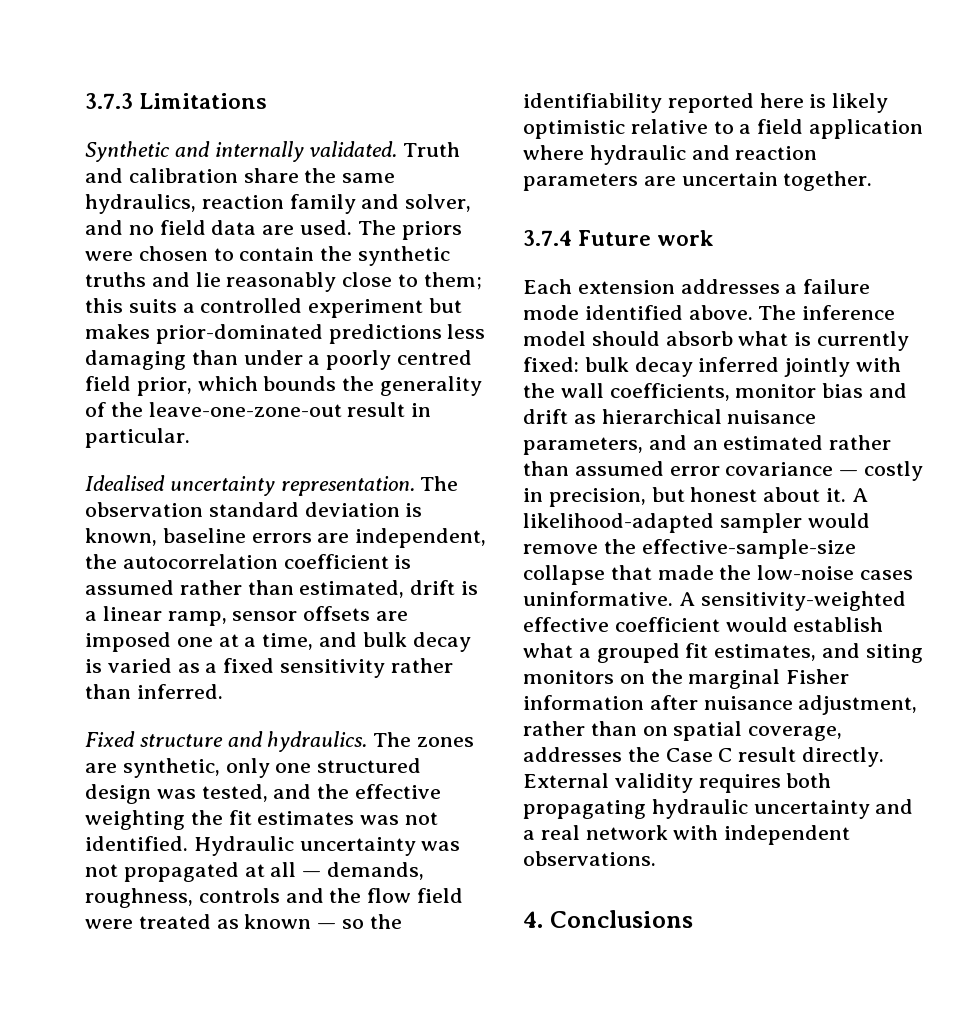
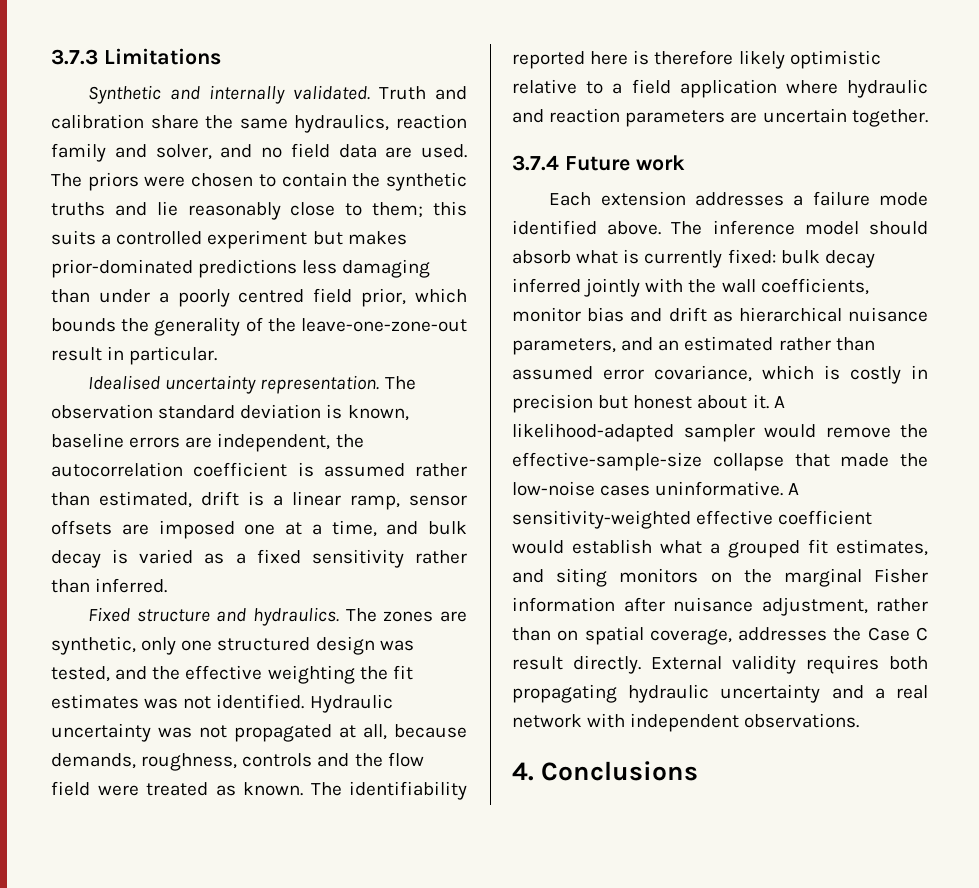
- Hydraulic uncertainty was not propagated at all — demands, roughness, controls and the flow field were treated as known — so the identifiability reported here is likely optimistic relative to a field application where hydraulic and reaction parameters are uncertain together.
+ Hydraulic uncertainty was not propagated at all, because demands, roughness, controls and the flow field were treated as known. The identifiability reported here is therefore likely optimistic relative to a field application where hydraulic and reaction parameters are uncertain together.
- The inference model should absorb what is currently fixed: bulk decay inferred jointly with the wall coefficients, monitor bias and drift as hierarchical nuisance parameters, and an estimated rather than assumed error covariance — costly in precision, but honest about it.
+ The inference model should absorb what is currently fixed: bulk decay inferred jointly with the wall coefficients, monitor bias and drift as hierarchical nuisance parameters, and an estimated rather than assumed error covariance, which is costly in precision but honest about it.

